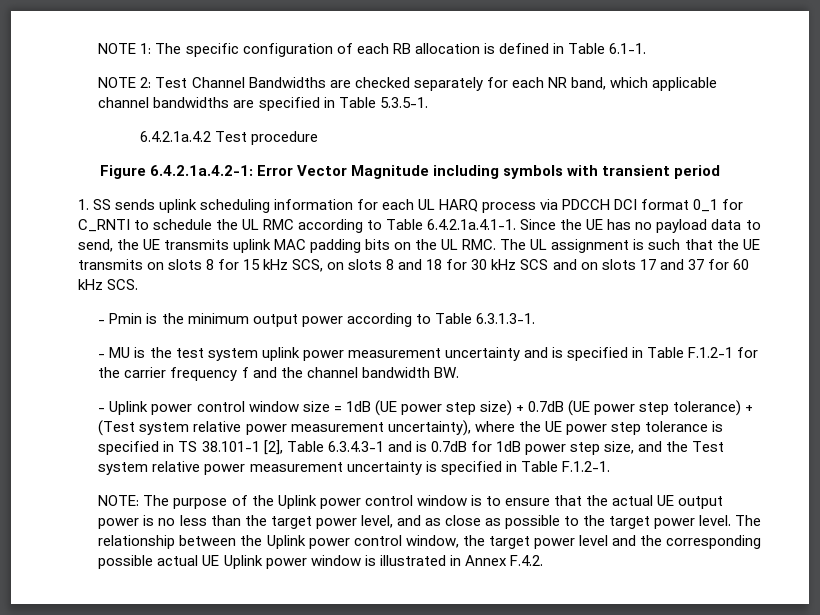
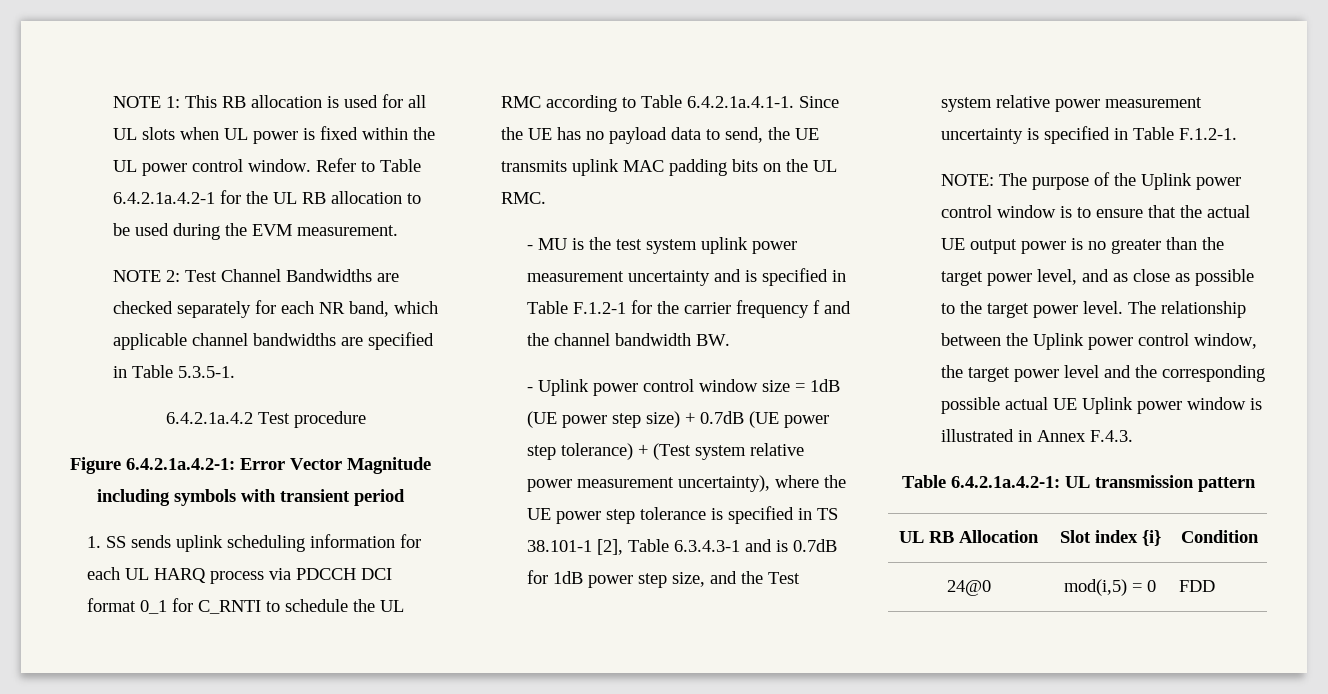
- NOTE 1: The specific configuration of each RB allocation is defined in Table 6.1-1.
+ NOTE 1: This RB allocation is used for all UL slots when UL power is fixed within the UL power control window. Refer to Table 6.4.2.1a.4.2-1 for the UL RB allocation to be used during the EVM measurement.
- 1. SS sends uplink scheduling information for each UL HARQ process via PDCCH DCI format 0_1 for C_RNTI to schedule the UL RMC according to Table 6.4.2.1a.4.1-1. Since the UE has no payload data to send, the UE transmits uplink MAC padding bits on the UL RMC. The UL assignment is such that the UE transmits on slots 8 for 15 kHz SCS, on slots 8 and 18 for 30 kHz SCS and on slots 17 and 37 for 60 kHz SCS.
- - Pmin is the minimum output power according to Table 6.3.1.3-1.
+ 1. SS sends uplink scheduling information for each UL HARQ process via PDCCH DCI format 0_1 for C_RNTI to schedule the UL RMC according to Table 6.4.2.1a.4.1-1. Since the UE has no payload data to send, the UE transmits uplink MAC padding bits on the UL RMC.
- NOTE: The purpose of the Uplink power control window is to ensure that the actual UE output power is no less than the target power level, and as close as possible to the target power level.
+ NOTE: The purpose of the Uplink power control window is to ensure that the actual UE output power is no greater than the target power level, and as close as possible to the target power level.
- The relationship between the Uplink power control window, the target power level and the corresponding possible actual UE Uplink power window is illustrated in Annex F.4.2.
+ The relationship between the Uplink power control window, the target power level and the corresponding possible actual UE Uplink power window is illustrated in Annex F.4.3.
+ Table 6.4.2.1a.4.2-1: UL transmission pattern
+ UL RB Allocation | Slot index {i} | Condition
+ 24@0 | mod(i,5) = 0 | FDD

